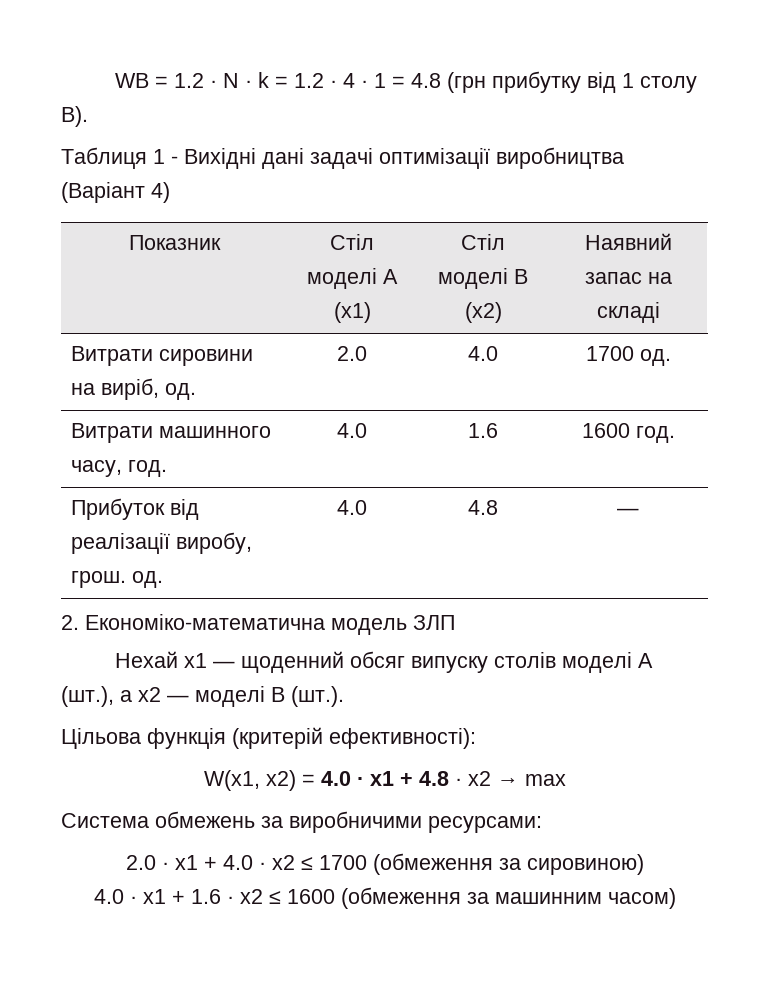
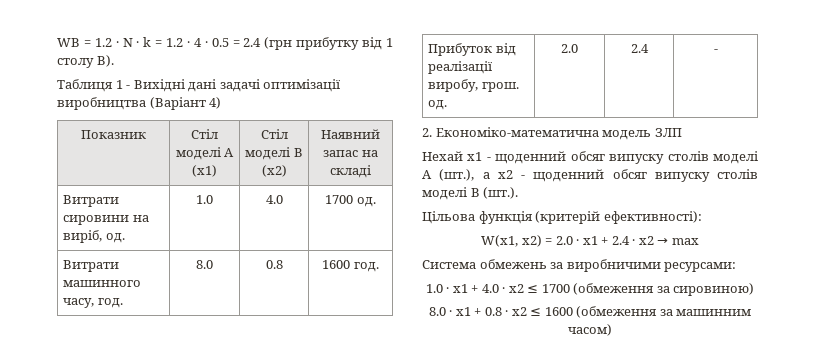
- WB = 1.2 · N · k = 1.2 · 4 · 1 = 4.8 (грн прибутку від 1 столу В).
+ WB = 1.2 · N · k = 1.2 · 4 · 0.5 = 2.4 (грн прибутку від 1 столу В).
- Витрати сировини на виріб, од. | 2.0 | 4.0 | 1700 од.
+ Витрати сировини на виріб, од. | 1.0 | 4.0 | 1700 од.
- Витрати машинного часу, год. | 4.0 | 1.6 | 1600 год.
+ Витрати машинного часу, год. | 8.0 | 0.8 | 1600 год.
- Прибуток від реалізації виробу, грош. од. | 4.0 | 4.8 | —
+ Прибуток від реалізації виробу, грош. од. | 2.0 | 2.4 | -
- Нехай x1 — щоденний обсяг випуску столів моделі А (шт.), а x2 — моделі В (шт.).
+ Нехай x1 - щоденний обсяг випуску столів моделі А (шт.), а x2 - щоденний обсяг випуску столів моделі В (шт.).
- W(x1, x2) = 4.0 · x1 + 4.8 · x2 → max
+ W(x1, x2) = 2.0 · x1 + 2.4 · x2 → max
- 2.0 · x1 + 4.0 · x2 ≤ 1700 (обмеження за сировиною)
+ 1.0 · x1 + 4.0 · x2 ≤ 1700 (обмеження за сировиною)
- 4.0 · x1 + 1.6 · x2 ≤ 1600 (обмеження за машинним часом)
+ 8.0 · x1 + 0.8 · x2 ≤ 1600 (обмеження за машинним часом)

